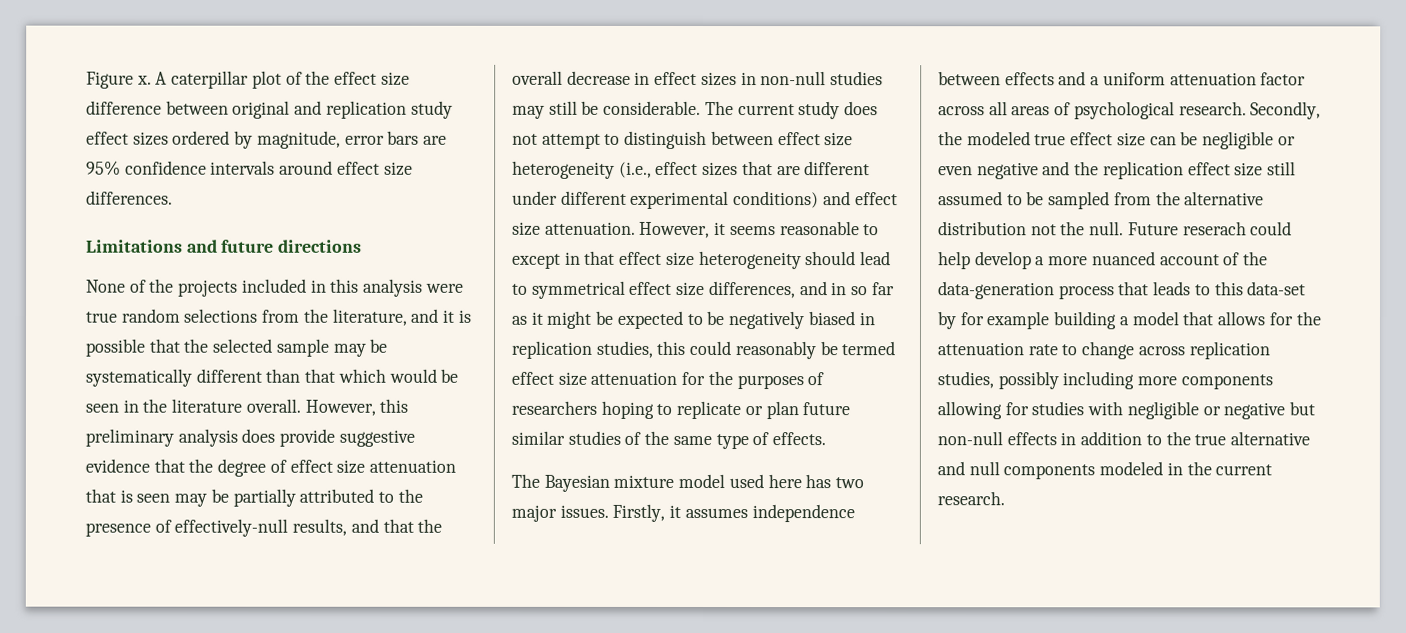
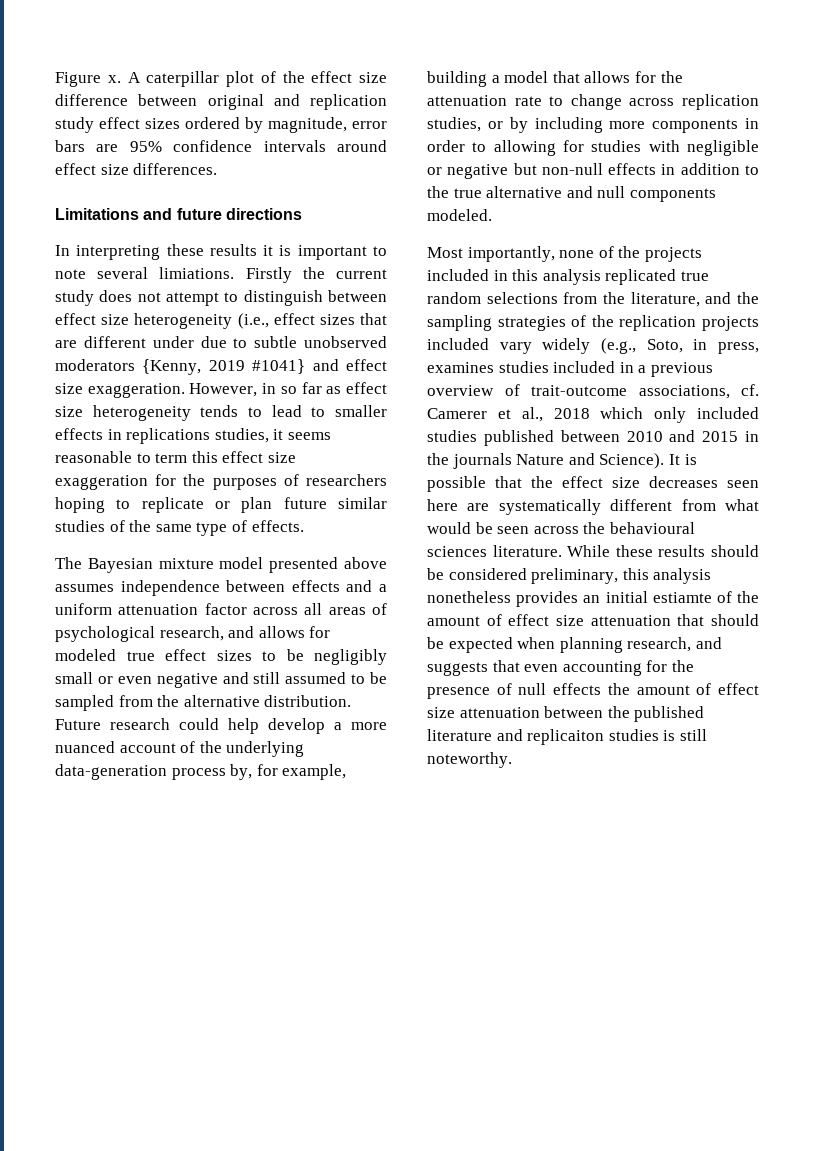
- None of the projects included in this analysis were true random selections from the literature, and it is possible that the selected sample may be systematically different than that which would be seen in the literature overall. However, this preliminary analysis does provide suggestive evidence that the degree of effect size attenuation that is seen may be partially attributed to the presence of effectively-null results, and that the overall decrease in effect sizes in non-null studies may still be considerable. The current study does not attempt to distinguish between effect size heterogeneity (i.e., effect sizes that are different under different experimental conditions) and effect size attenuation. However, it seems reasonable to except in that effect size heterogeneity should lead to symmetrical effect size differences, and in so far as it might be expected to be negatively biased in replication studies, this could reasonably be termed effect size attenuation for the purposes of researchers hoping to replicate or plan future similar studies of the same type of effects.
+ In interpreting these results it is important to note several limiations. Firstly the current study does not attempt to distinguish between effect size heterogeneity (i.e., effect sizes that are different under due to subtle unobserved moderators {Kenny, 2019 #1041} and effect size exaggeration. However, in so far as effect size heterogeneity tends to lead to smaller effects in replications studies, it seems reasonable to term this effect size exaggeration for the purposes of researchers hoping to replicate or plan future similar studies of the same type of effects.
- The Bayesian mixture model used here has two major issues. Firstly, it assumes independence between effects and a uniform attenuation factor across all areas of psychological research. Secondly, the modeled true effect size can be negligible or even negative and the replication effect size still assumed to be sampled from the alternative distribution not the null. Future reserach could help develop a more nuanced account of the data-generation process that leads to this data-set by for example building a model that allows for the attenuation rate to change across replication studies, possibly including more components allowing for studies with negligible or negative but non-null effects in addition to the true alternative and null components modeled in the current research.
+ The Bayesian mixture model presented above assumes independence between effects and a uniform attenuation factor across all areas of psychological research, and allows for modeled true effect sizes to be negligibly small or even negative and still assumed to be sampled from the alternative distribution. Future research could help develop a more nuanced account of the underlying data-generation process by, for example, building a model that allows for the attenuation rate to change across replication studies, or by including more components in order to allowing for studies with negligible or negative but non-null effects in addition to the true alternative and null components modeled.
+ Most importantly, none of the projects included in this analysis replicated true random selections from the literature, and the sampling strategies of the replication projects included vary widely (e.g., Soto, in press, examines studies included in a previous overview of trait-outcome associations, cf. Camerer et al., 2018 which only included studies published between 2010 and 2015 in the journals Nature and Science). It is possible that the effect size decreases seen here are systematically different from what would be seen across the behavioural sciences literature. While these results should be considered preliminary, this analysis nonetheless provides an initial estiamte of the amount of effect size attenuation that should be expected when planning research, and suggests that even accounting for the presence of null effects the amount of effect size attenuation between the published literature and replicaiton studies is still noteworthy.

